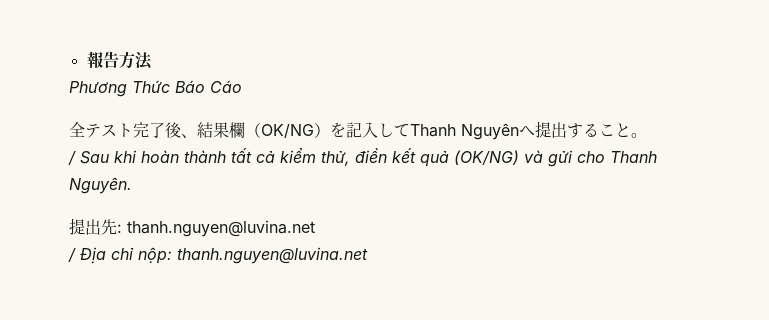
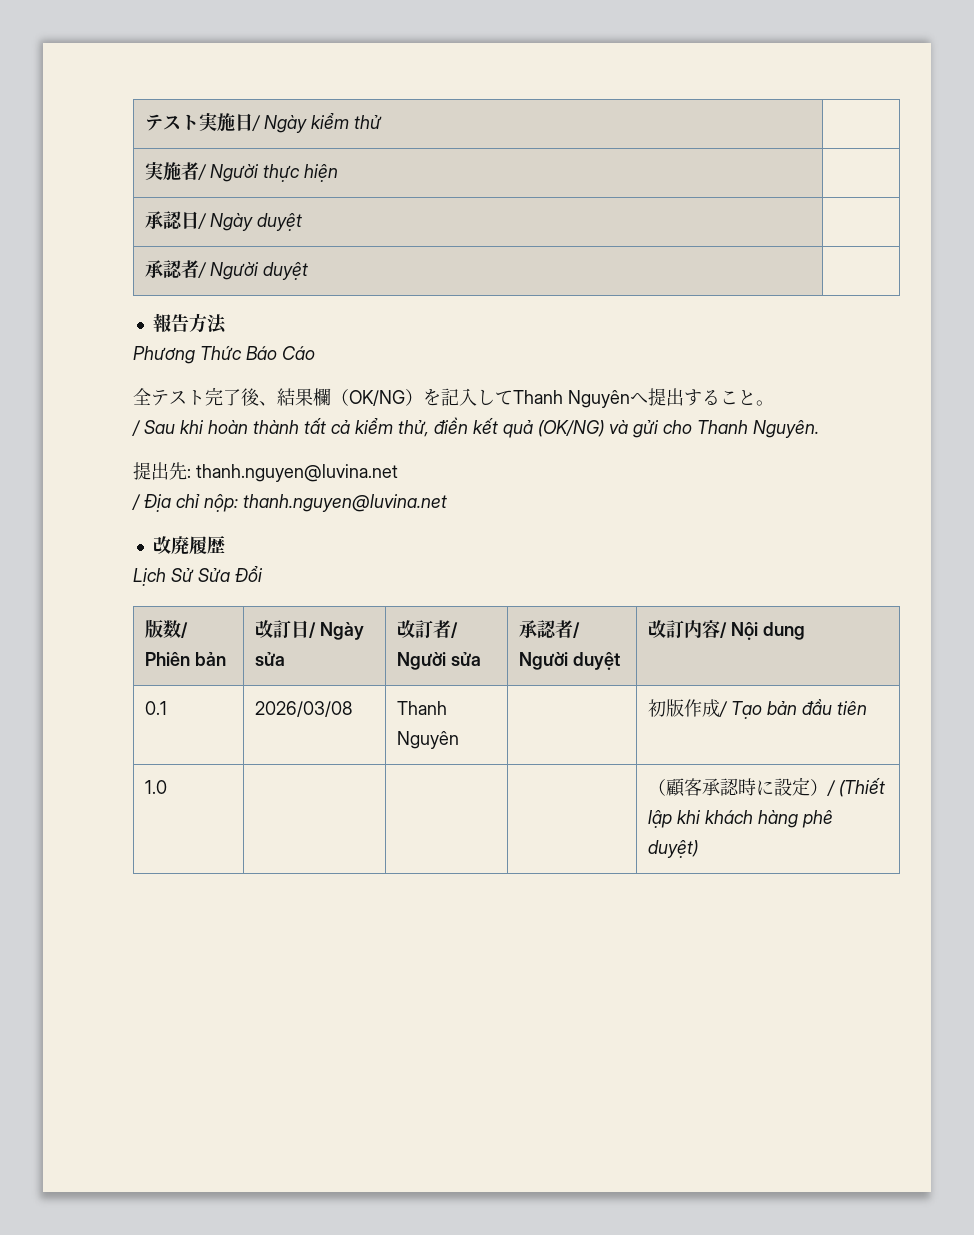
+ テスト実施日/ Ngày kiểm thử |
+ 実施者/ Người thực hiện |
+ 承認日/ Ngày duyệt |
+ 承認者/ Người duyệt |
+ 改廃履歴
+ Lịch Sử Sửa Đổi
+ 版数/ Phiên bản | 改訂日/ Ngày sửa | 改訂者/ Người sửa | 承認者/ Người duyệt | 改訂内容/ Nội dung
+ 0.1 | 2026/03/08 | Thanh Nguyên | | 初版作成/ Tạo bản đầu tiên
+ 1.0 | | | | （顧客承認時に設定）/ (Thiết lập khi khách hàng phê duyệt)

